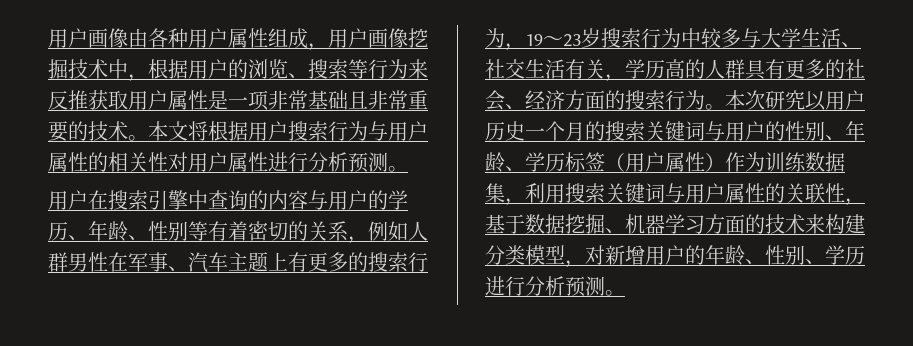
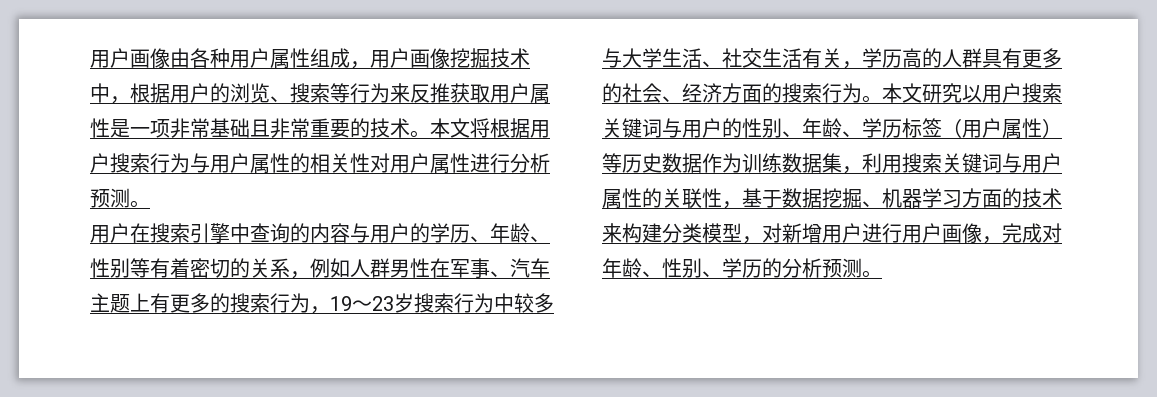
- 本次研究以用户历史一个月的搜索关键词与用户的性别、年龄、学历标签（用户属性）作为训练数据集，利用搜索关键词与用户属性的关联性，基于数据挖掘、机器学习方面的技术来构建分类模型，对新增用户的年龄、性别、学历进行分析预测。
+ 本文研究以用户搜索关键词与用户的性别、年龄、学历标签（用户属性）等历史数据作为训练数据集，利用搜索关键词与用户属性的关联性，基于数据挖掘、机器学习方面的技术来构建分类模型，对新增用户进行用户画像，完成对年龄、性别、学历的分析预测。

